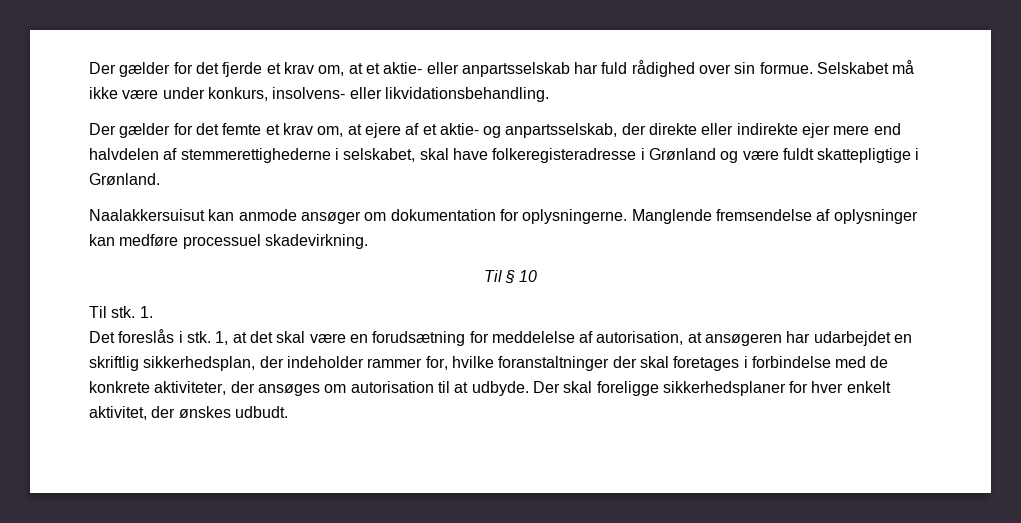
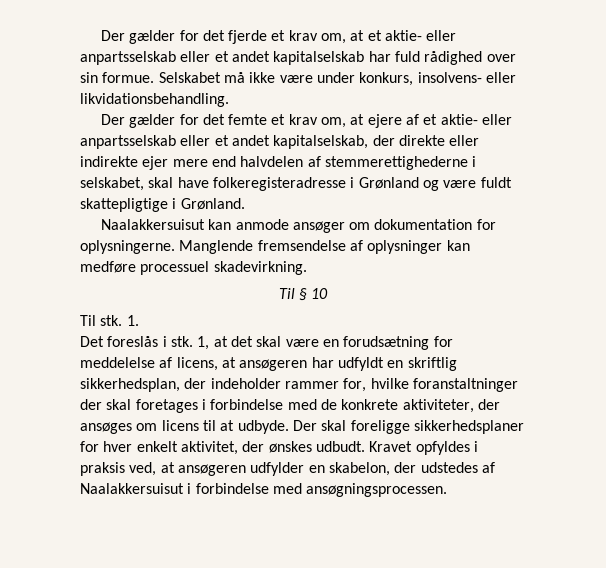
- Der gælder for det fjerde et krav om, at et aktie- eller anpartsselskab har fuld rådighed over sin formue.
+ Der gælder for det fjerde et krav om, at et aktie- eller anpartsselskab eller et andet kapitalselskab har fuld rådighed over sin formue.
- Der gælder for det femte et krav om, at ejere af et aktie- og anpartsselskab, der direkte eller indirekte ejer mere end halvdelen af stemmerettighederne i selskabet, skal have folkeregisteradresse i Grønland og være fuldt skattepligtige i Grønland.
+ Der gælder for det femte et krav om, at ejere af et aktie- eller anpartsselskab eller et andet kapitalselskab, der direkte eller indirekte ejer mere end halvdelen af stemmerettighederne i selskabet, skal have folkeregisteradresse i Grønland og være fuldt skattepligtige i Grønland.
- 1, at det skal være en forudsætning for meddelelse af autorisation, at ansøgeren har udarbejdet en skriftlig sikkerhedsplan, der indeholder rammer for, hvilke foranstaltninger der skal foretages i forbindelse med de konkrete aktiviteter, der ansøges om autorisation til at udbyde.
+ 1, at det skal være en forudsætning for meddelelse af licens, at ansøgeren har udfyldt en skriftlig sikkerhedsplan, der indeholder rammer for, hvilke foranstaltninger der skal foretages i forbindelse med de konkrete aktiviteter, der ansøges om licens til at udbyde.
+ Kravet opfyldes i praksis ved, at ansøgeren udfylder en skabelon, der udstedes af Naalakkersuisut i forbindelse med ansøgningsprocessen.

